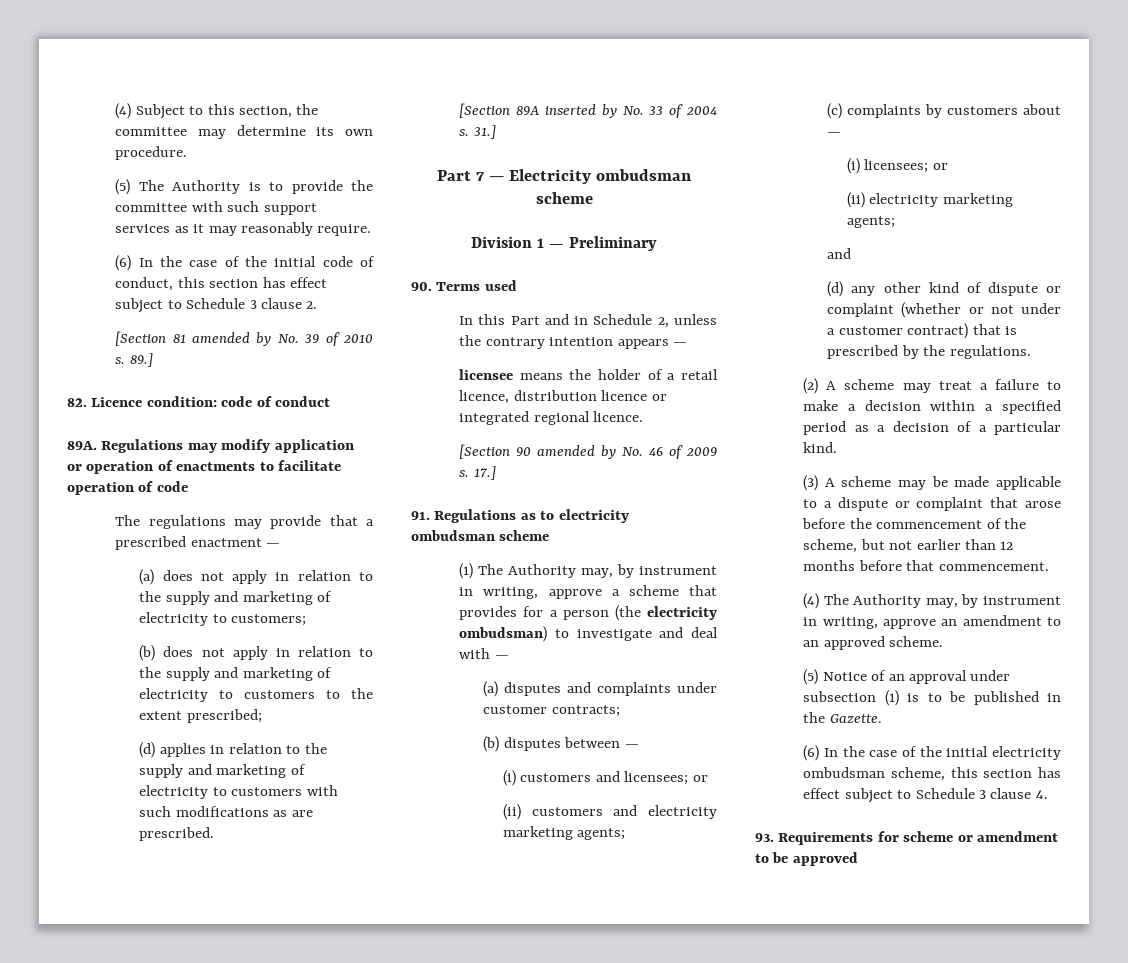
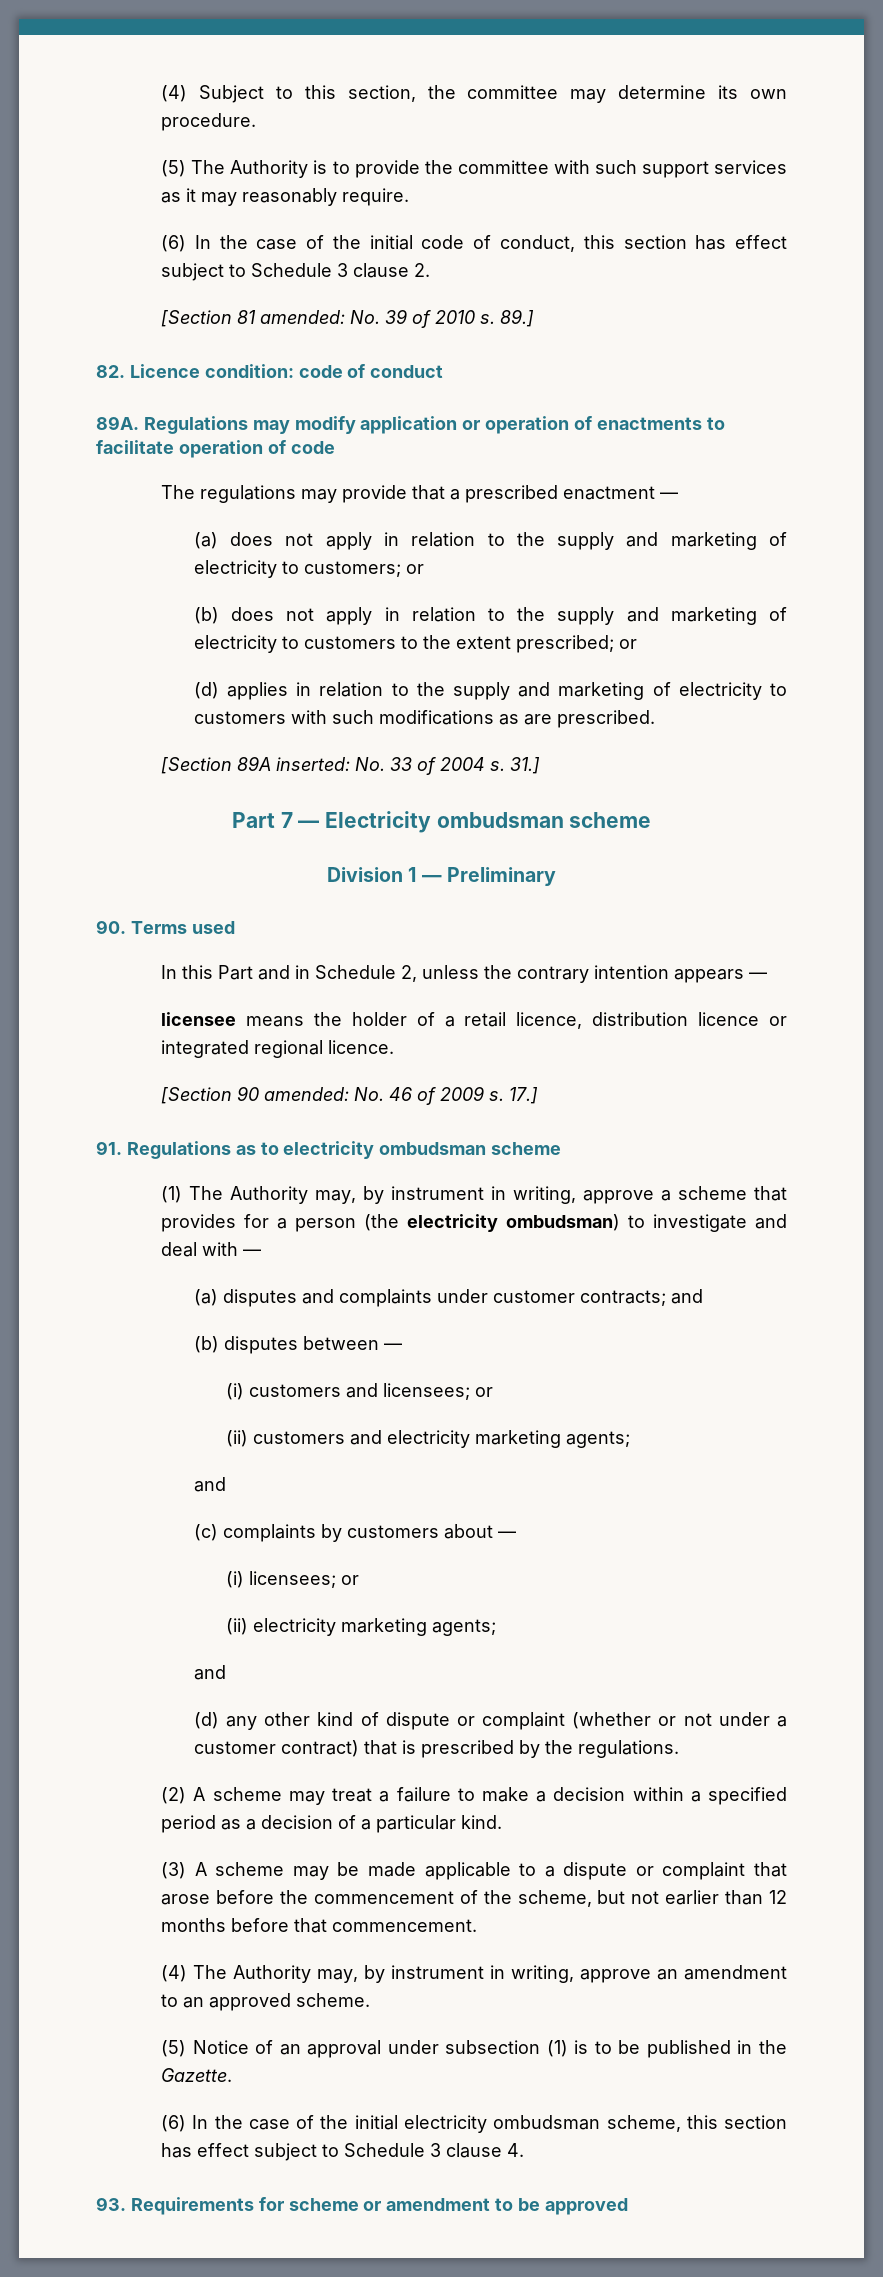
- [Section 81 amended by No. 39 of 2010 s.
+ [Section 81 amended: No. 39 of 2010 s.
- (a) does not apply in relation to the supply and marketing of electricity to customers;
+ (a) does not apply in relation to the supply and marketing of electricity to customers; or
- (b) does not apply in relation to the supply and marketing of electricity to customers to the extent prescribed;
+ (b) does not apply in relation to the supply and marketing of electricity to customers to the extent prescribed; or
- [Section 89A inserted by No. 33 of 2004 s.
+ [Section 89A inserted: No. 33 of 2004 s.
- [Section 90 amended by No. 46 of 2009 s.
+ [Section 90 amended: No. 46 of 2009 s.
- (a) disputes and complaints under customer contracts;
+ (a) disputes and complaints under customer contracts; and
  (ii) customers and electricity marketing agents;
+ and

